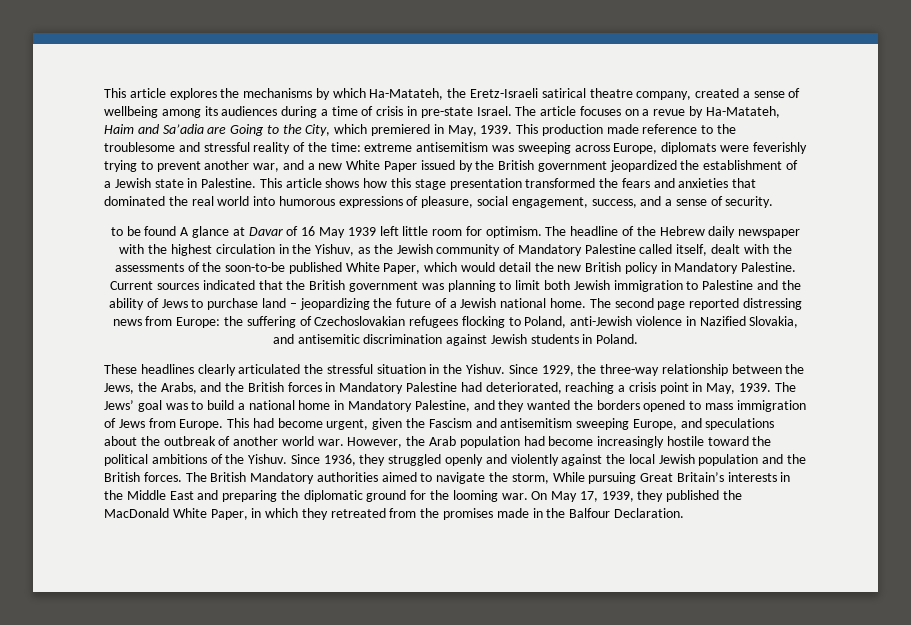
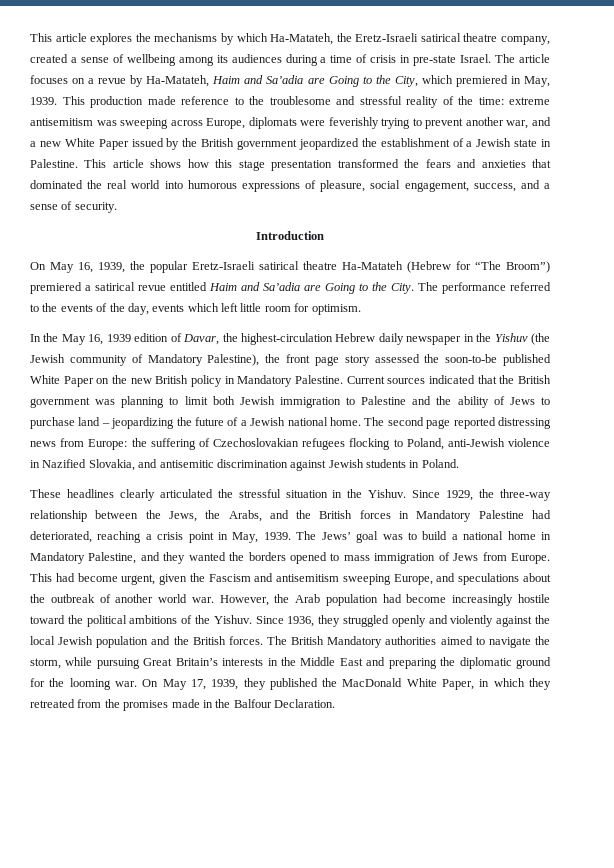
- to be found A glance at Davar of 16 May 1939 left little room for optimism. The headline of the Hebrew daily newspaper with the highest circulation in the Yishuv, as the Jewish community of Mandatory Palestine called itself, dealt with the assessments of the soon-to-be published White Paper, which would detail the new British policy in Mandatory Palestine.
+ Introduction
+ On May 16, 1939, the popular Eretz-Israeli satirical theatre Ha-Matateh (Hebrew for “The Broom”) premiered a satirical revue entitled Haim and Sa’adia are Going to the City. The performance referred to the events of the day, events which left little room for optimism.
+ In the May 16, 1939 edition of Davar, the highest-circulation Hebrew daily newspaper in the Yishuv (the Jewish community of Mandatory Palestine), the front page story assessed the soon-to-be published White Paper on the new British policy in Mandatory Palestine.
- The British Mandatory authorities aimed to navigate the storm, While pursuing Great Britain’s interests in the Middle East and preparing the diplomatic ground for the looming war.
+ The British Mandatory authorities aimed to navigate the storm, while pursuing Great Britain’s interests in the Middle East and preparing the diplomatic ground for the looming war.

